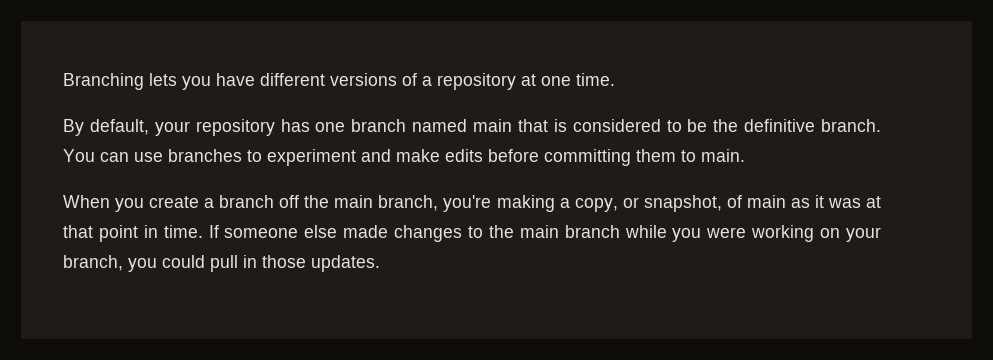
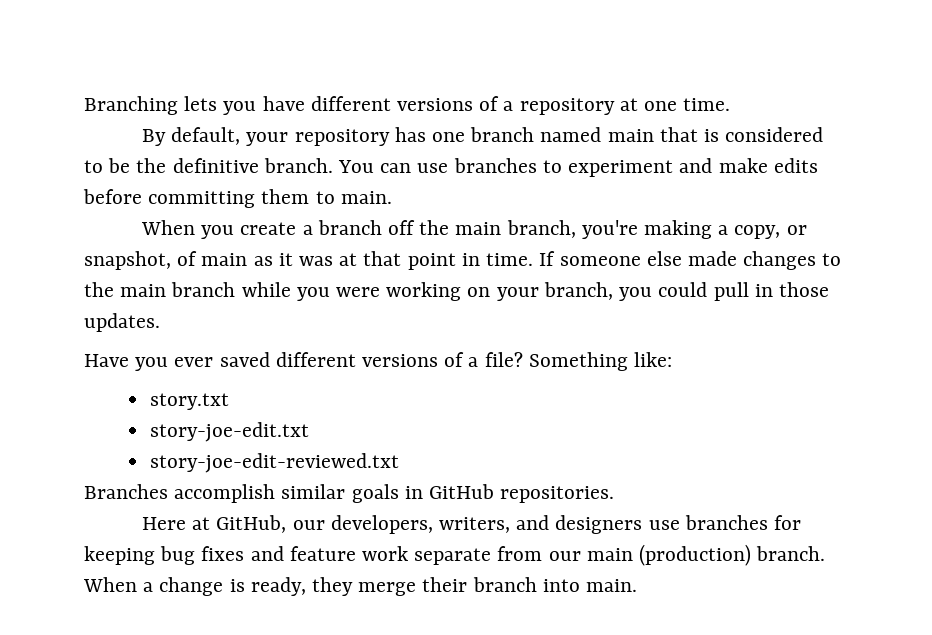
+ Have you ever saved different versions of a file? Something like:
+ story.txt
+ story-joe-edit.txt
+ story-joe-edit-reviewed.txt
+ Branches accomplish similar goals in GitHub repositories.
+ Here at GitHub, our developers, writers, and designers use branches for keeping bug fixes and feature work separate from our main (production) branch. When a change is ready, they merge their branch into main.

